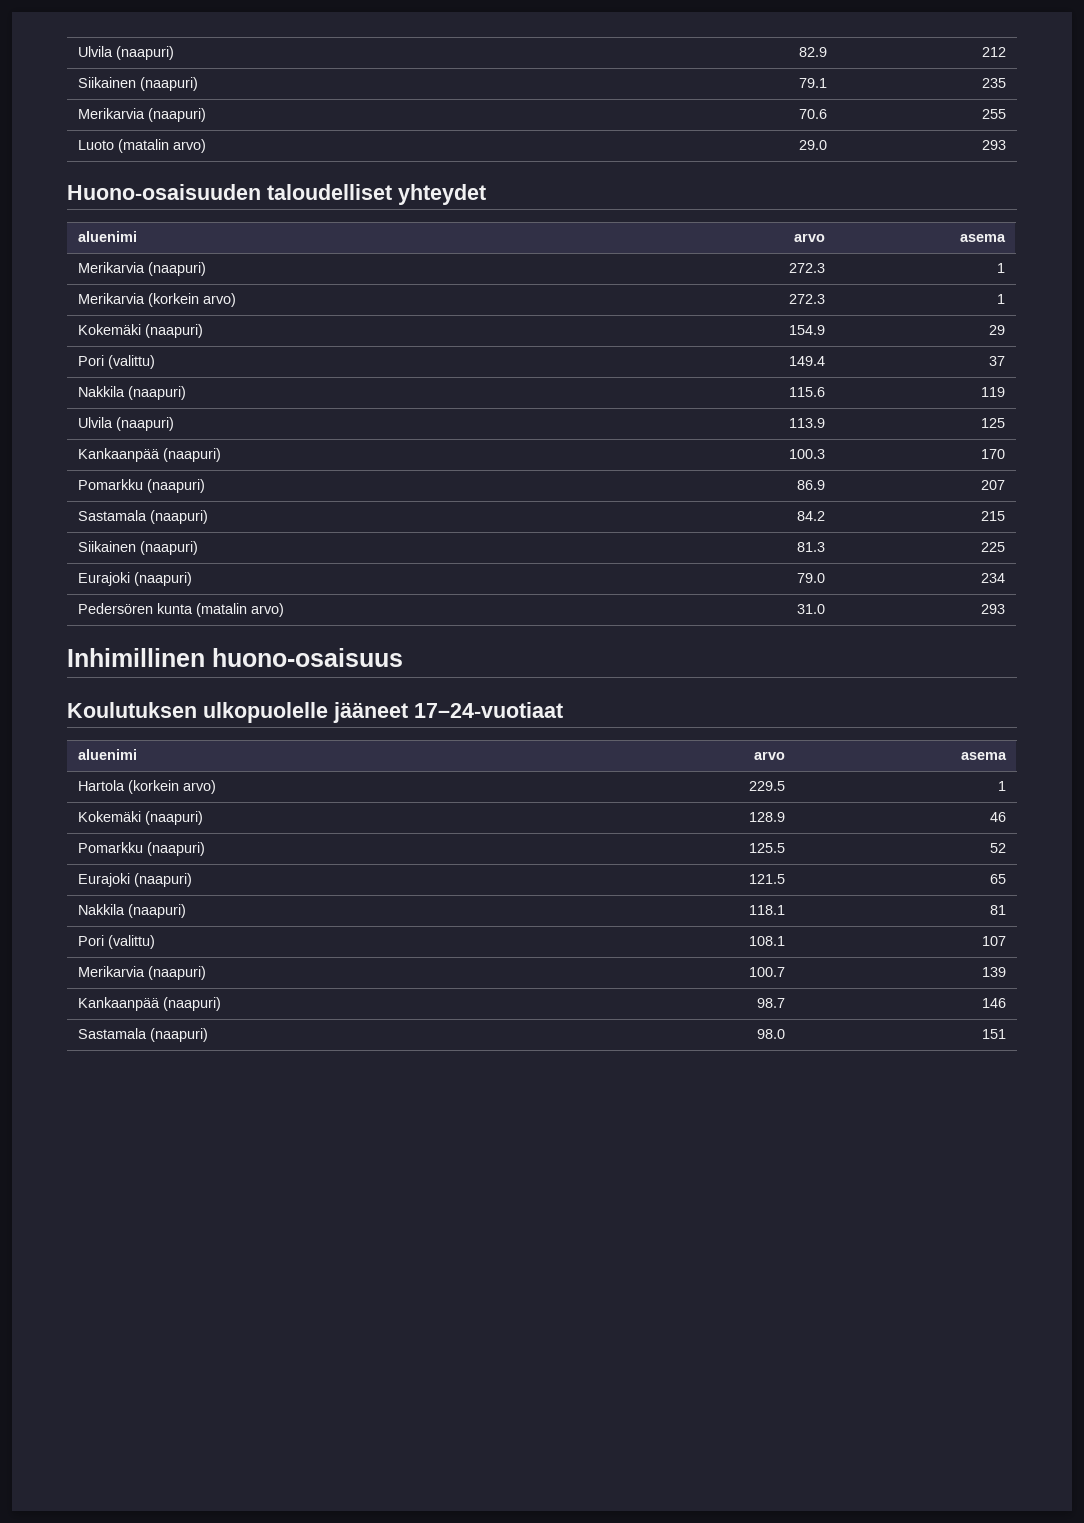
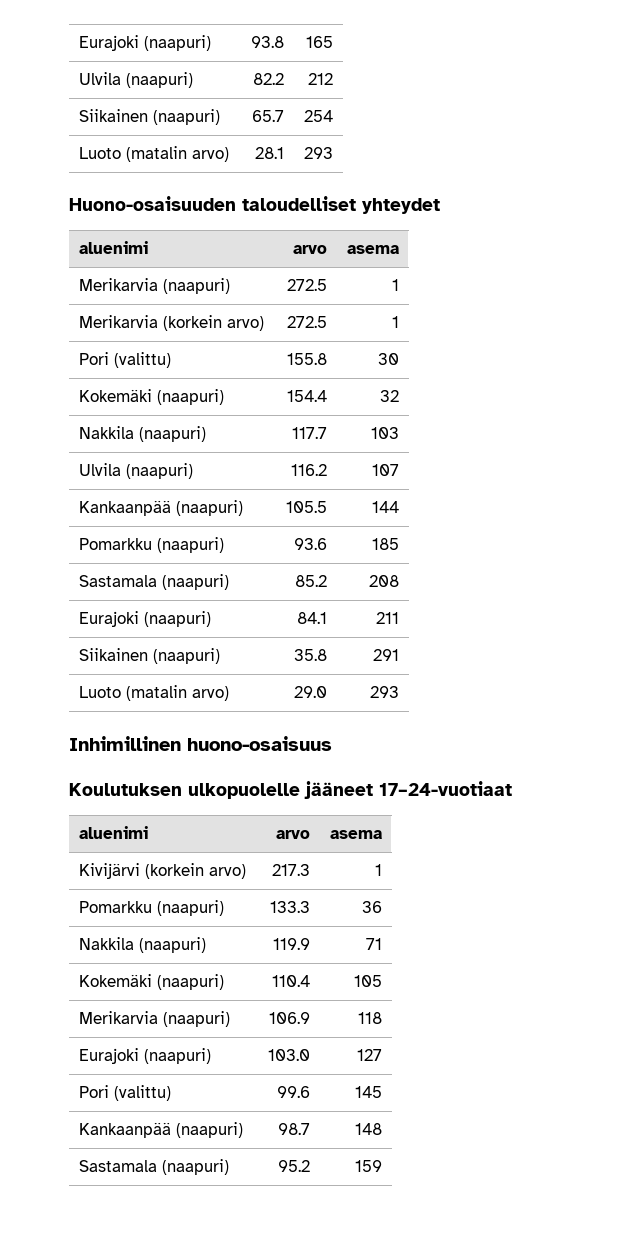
- Ulvila (naapuri) | 82.9 | 212
+ Eurajoki (naapuri) | 93.8 | 165
+ Ulvila (naapuri) | 82.2 | 212
- Siikainen (naapuri) | 79.1 | 235
- Merikarvia (naapuri) | 70.6 | 255
- Luoto (matalin arvo) | 29.0 | 293
+ Siikainen (naapuri) | 65.7 | 254
+ Luoto (matalin arvo) | 28.1 | 293
- Merikarvia (naapuri) | 272.3 | 1
+ Merikarvia (naapuri) | 272.5 | 1
- Merikarvia (korkein arvo) | 272.3 | 1
- Kokemäki (naapuri) | 154.9 | 29
- Pori (valittu) | 149.4 | 37
- Nakkila (naapuri) | 115.6 | 119
- Ulvila (naapuri) | 113.9 | 125
- Kankaanpää (naapuri) | 100.3 | 170
- Pomarkku (naapuri) | 86.9 | 207
- Sastamala (naapuri) | 84.2 | 215
- Siikainen (naapuri) | 81.3 | 225
- Eurajoki (naapuri) | 79.0 | 234
- Pedersören kunta (matalin arvo) | 31.0 | 293
+ Merikarvia (korkein arvo) | 272.5 | 1
+ Pori (valittu) | 155.8 | 30
+ Kokemäki (naapuri) | 154.4 | 32
+ Nakkila (naapuri) | 117.7 | 103
+ Ulvila (naapuri) | 116.2 | 107
+ Kankaanpää (naapuri) | 105.5 | 144
+ Pomarkku (naapuri) | 93.6 | 185
+ Sastamala (naapuri) | 85.2 | 208
+ Eurajoki (naapuri) | 84.1 | 211
+ Siikainen (naapuri) | 35.8 | 291
+ Luoto (matalin arvo) | 29.0 | 293
- Hartola (korkein arvo) | 229.5 | 1
- Kokemäki (naapuri) | 128.9 | 46
- Pomarkku (naapuri) | 125.5 | 52
- Eurajoki (naapuri) | 121.5 | 65
- Nakkila (naapuri) | 118.1 | 81
- Pori (valittu) | 108.1 | 107
- Merikarvia (naapuri) | 100.7 | 139
+ Kivijärvi (korkein arvo) | 217.3 | 1
+ Pomarkku (naapuri) | 133.3 | 36
+ Nakkila (naapuri) | 119.9 | 71
+ Kokemäki (naapuri) | 110.4 | 105
+ Merikarvia (naapuri) | 106.9 | 118
+ Eurajoki (naapuri) | 103.0 | 127
+ Pori (valittu) | 99.6 | 145
- Kankaanpää (naapuri) | 98.7 | 146
- Sastamala (naapuri) | 98.0 | 151
+ Kankaanpää (naapuri) | 98.7 | 148
+ Sastamala (naapuri) | 95.2 | 159

